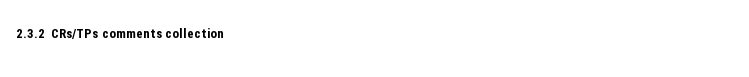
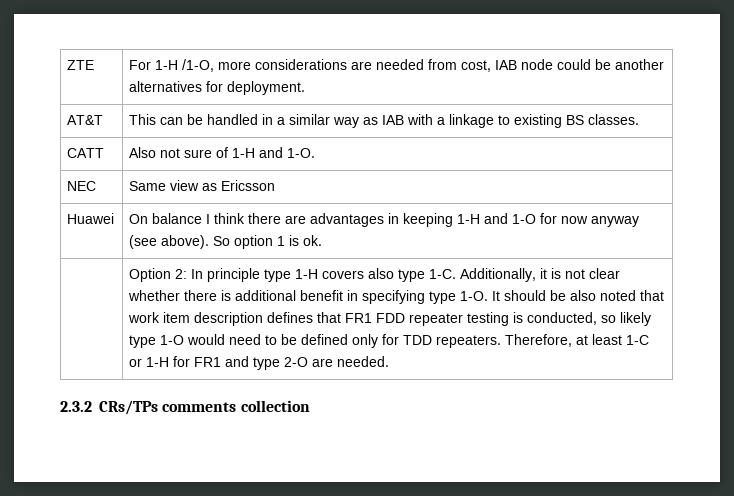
+ ZTE | For 1-H /1-O, more considerations are needed from cost, IAB node could be another alternatives for deployment.
+ AT&T | This can be handled in a similar way as IAB with a linkage to existing BS classes.
+ CATT | Also not sure of 1-H and 1-O.
+ NEC | Same view as Ericsson
+ Huawei | On balance I think there are advantages in keeping 1-H and 1-O for now anyway (see above). So option 1 is ok.
+ | Option 2: In principle type 1-H covers also type 1-C. Additionally, it is not clear whether there is additional benefit in specifying type 1-O. It should be also noted that work item description defines that FR1 FDD repeater testing is conducted, so likely type 1-O would need to be defined only for TDD repeaters. Therefore, at least 1-C or 1-H for FR1 and type 2-O are needed.

